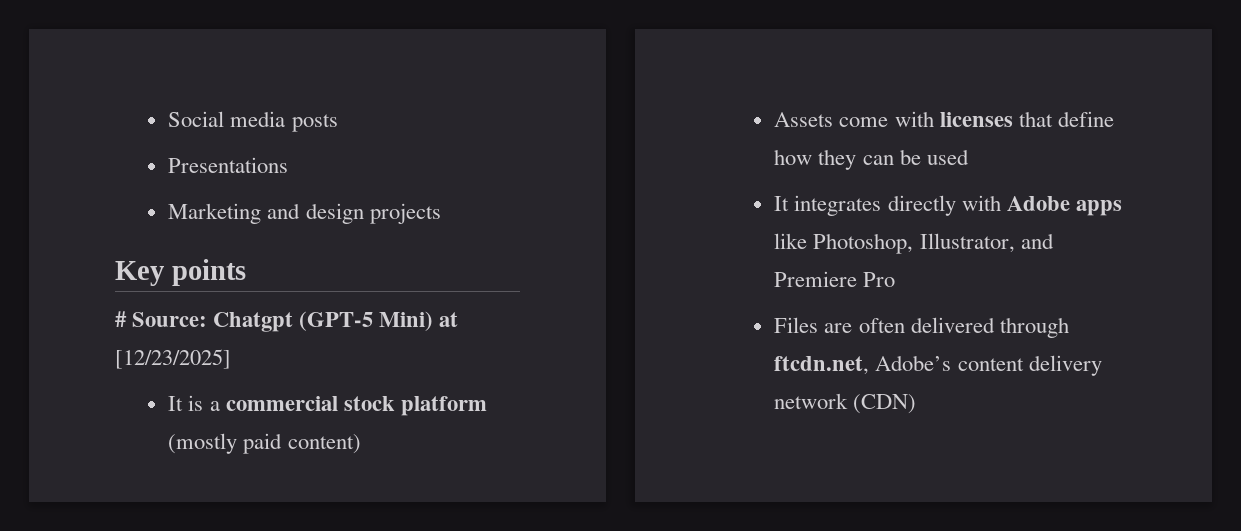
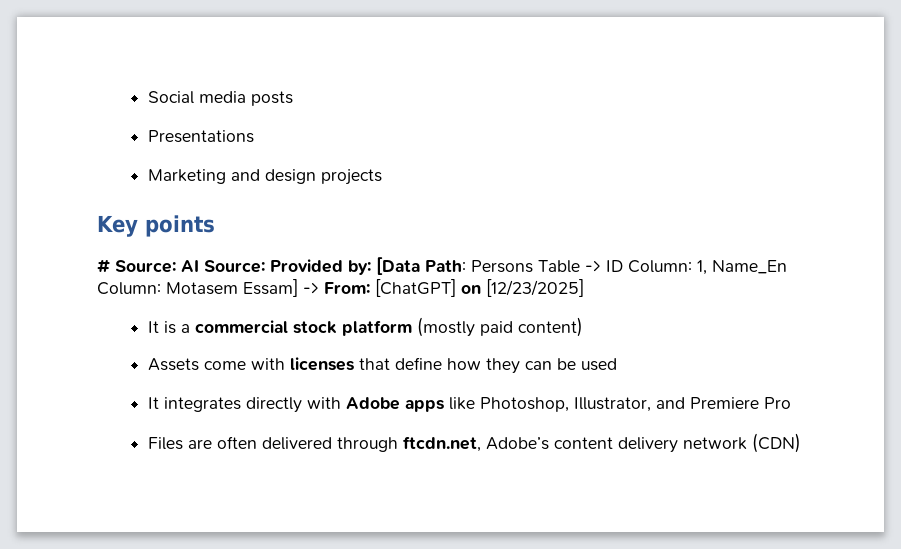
- # Source: Chatgpt (GPT‑5 Mini) at [12/23/2025]
+ # Source: AI Source: Provided by: [Data Path: Persons Table -> ID Column: 1, Name_En Column: Motasem Essam] -> From: [ChatGPT] on [12/23/2025]

